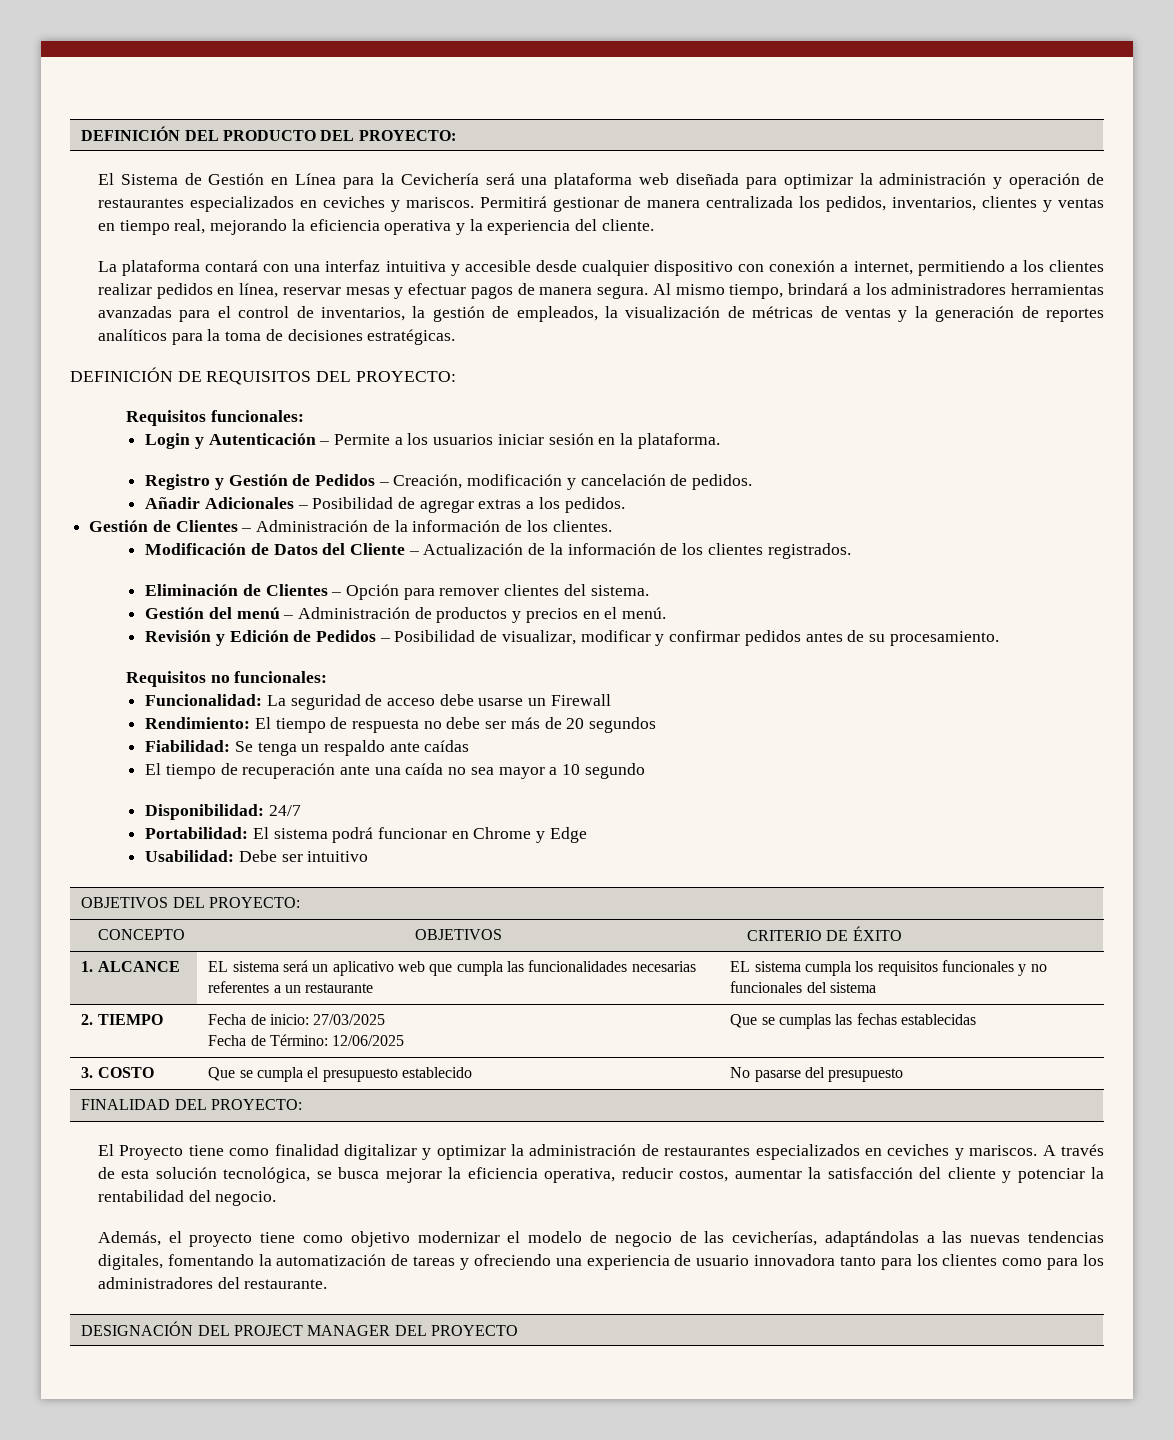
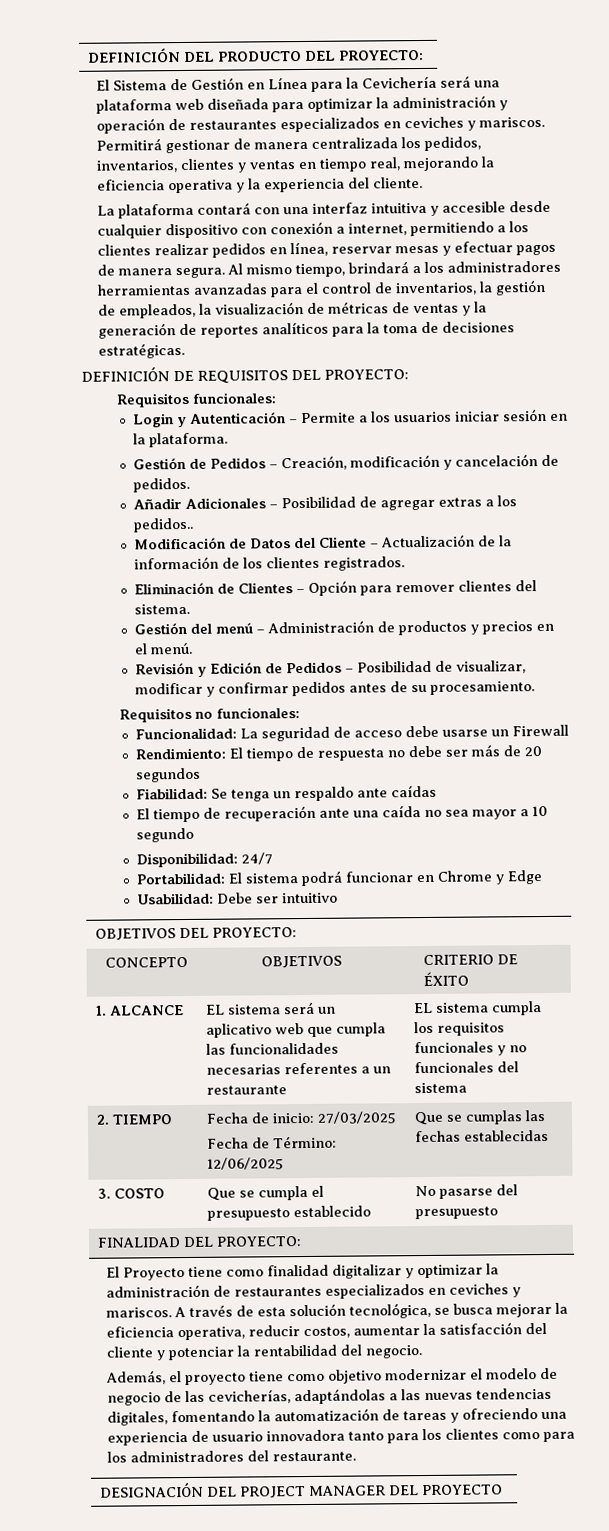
- Registro y Gestión de Pedidos – Creación, modificación y cancelación de pedidos.
+ Gestión de Pedidos – Creación, modificación y cancelación de pedidos.
- Añadir Adicionales – Posibilidad de agregar extras a los pedidos.
- Gestión de Clientes – Administración de la información de los clientes.
+ Añadir Adicionales – Posibilidad de agregar extras a los pedidos..

